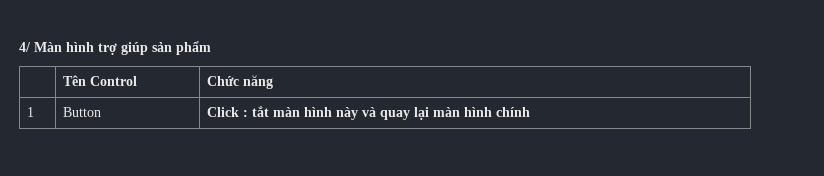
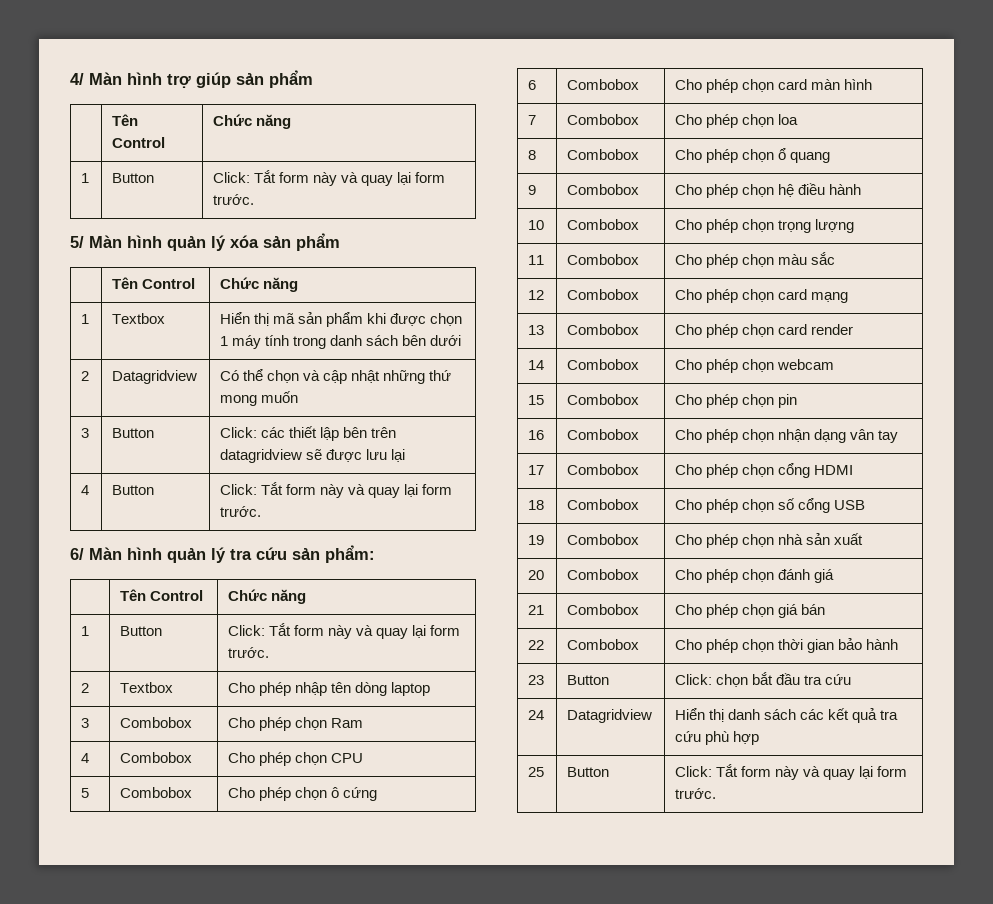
  4/ Màn hình trợ giúp sản phẩm
  | Tên Control | Chức năng
- 1 | Button | Click : tắt màn hình này và quay lại màn hình chính
+ 1 | Button | Click: Tắt form này và quay lại form trước.
+ 5/ Màn hình quản lý xóa sản phẩm
+ | Tên Control | Chức năng
+ 1 | Textbox | Hiển thị mã sản phẩm khi được chọn 1 máy tính trong danh sách bên dưới
+ 2 | Datagridview | Có thể chọn và cập nhật những thứ mong muốn
+ 3 | Button | Click: các thiết lập bên trên datagridview sẽ được lưu lại
+ 4 | Button | Click: Tắt form này và quay lại form trước.
+ 6/ Màn hình quản lý tra cứu sản phẩm:
+ | Tên Control | Chức năng
+ 1 | Button | Click: Tắt form này và quay lại form trước.
+ 2 | Textbox | Cho phép nhập tên dòng laptop
+ 3 | Combobox | Cho phép chọn Ram
+ 4 | Combobox | Cho phép chọn CPU
+ 5 | Combobox | Cho phép chọn ô cứng
+ 6 | Combobox | Cho phép chọn card màn hình
+ 7 | Combobox | Cho phép chọn loa
+ 8 | Combobox | Cho phép chọn ổ quang
+ 9 | Combobox | Cho phép chọn hệ điều hành
+ 10 | Combobox | Cho phép chọn trọng lượng
+ 11 | Combobox | Cho phép chọn màu sắc
+ 12 | Combobox | Cho phép chọn card mạng
+ 13 | Combobox | Cho phép chọn card render
+ 14 | Combobox | Cho phép chọn webcam
+ 15 | Combobox | Cho phép chọn pin
+ 16 | Combobox | Cho phép chọn nhận dạng vân tay
+ 17 | Combobox | Cho phép chọn cổng HDMI
+ 18 | Combobox | Cho phép chọn số cổng USB
+ 19 | Combobox | Cho phép chọn nhà sản xuất
+ 20 | Combobox | Cho phép chọn đánh giá
+ 21 | Combobox | Cho phép chọn giá bán
+ 22 | Combobox | Cho phép chọn thời gian bảo hành
+ 23 | Button | Click: chọn bắt đầu tra cứu
+ 24 | Datagridview | Hiển thị danh sách các kết quả tra cứu phù hợp
+ 25 | Button | Click: Tắt form này và quay lại form trước.

